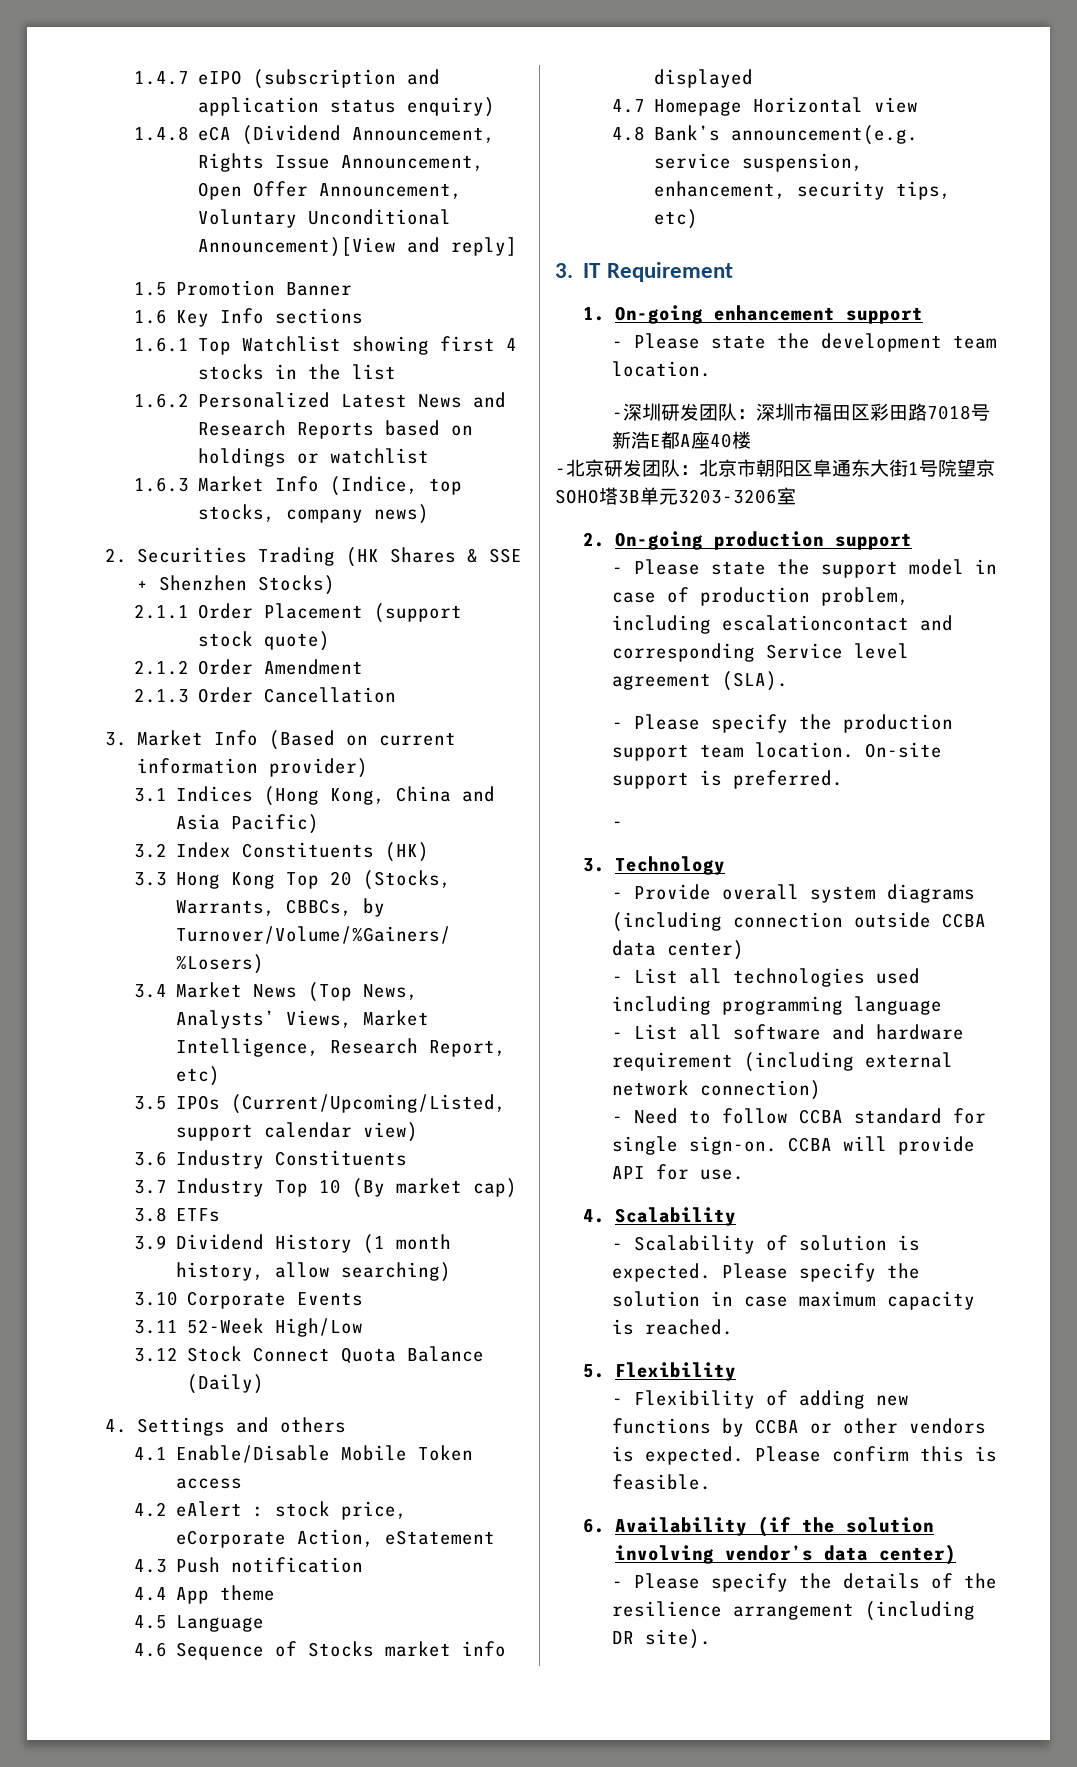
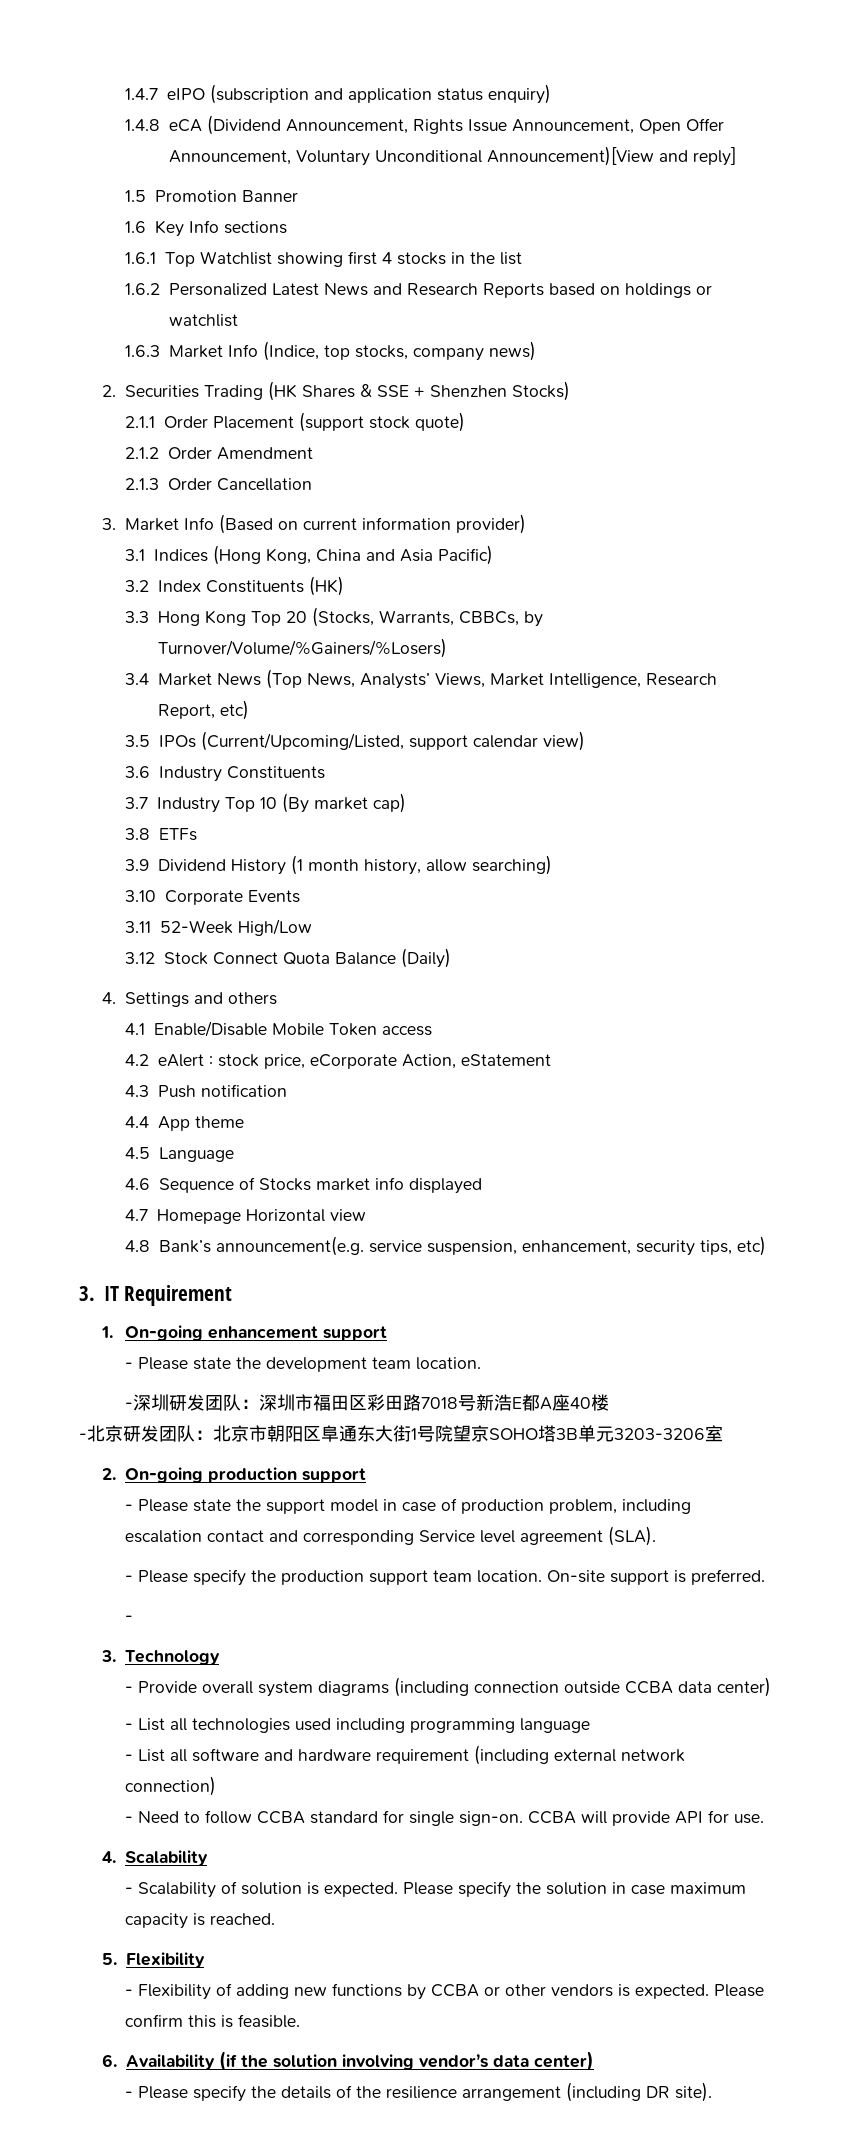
- - Please state the support model in case of production problem, including escalationcontact and corresponding Service level agreement (SLA).
+ - Please state the support model in case of production problem, including escalation contact and corresponding Service level agreement (SLA).

